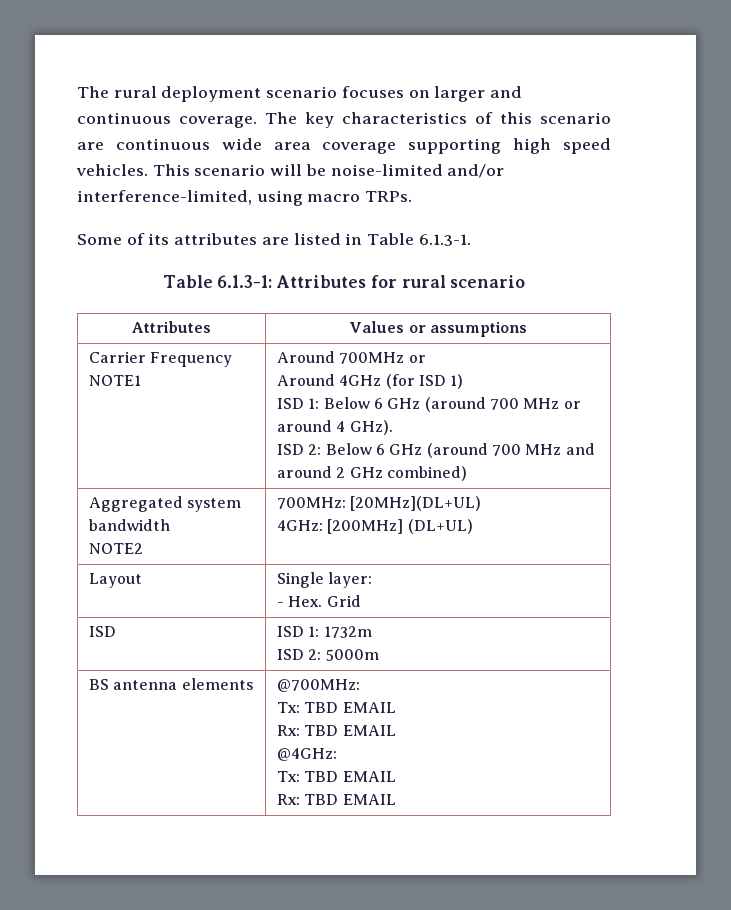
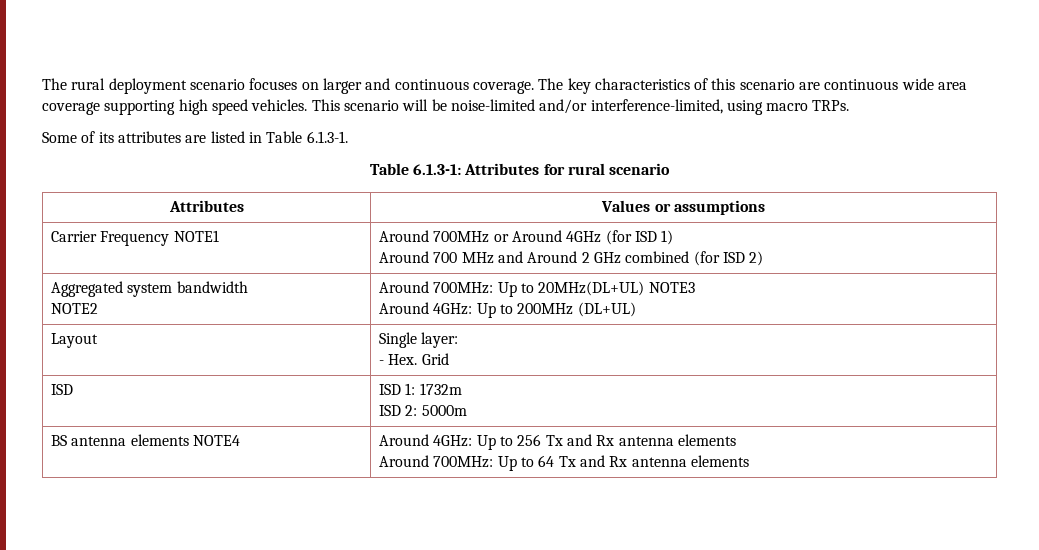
- Carrier Frequency NOTE1 | Around 700MHz or
- Around 4GHz (for ISD 1)
- ISD 1: Below 6 GHz (around 700 MHz or around 4 GHz).
- ISD 2: Below 6 GHz (around 700 MHz and around 2 GHz combined)
+ Carrier Frequency NOTE1 | Around 700MHz or Around 4GHz (for ISD 1)
+ Around 700 MHz and Around 2 GHz combined (for ISD 2)
  Aggregated system bandwidth
- NOTE2 | 700MHz: [20MHz](DL+UL)
- 4GHz: [200MHz] (DL+UL)
+ NOTE2 | Around 700MHz: Up to 20MHz(DL+UL) NOTE3
+ Around 4GHz: Up to 200MHz (DL+UL)
- BS antenna elements | @700MHz:
- Tx: TBD EMAIL
- Rx: TBD EMAIL
- @4GHz:
- Tx: TBD EMAIL
- Rx: TBD EMAIL
+ BS antenna elements NOTE4 | Around 4GHz: Up to 256 Tx and Rx antenna elements
+ Around 700MHz: Up to 64 Tx and Rx antenna elements

